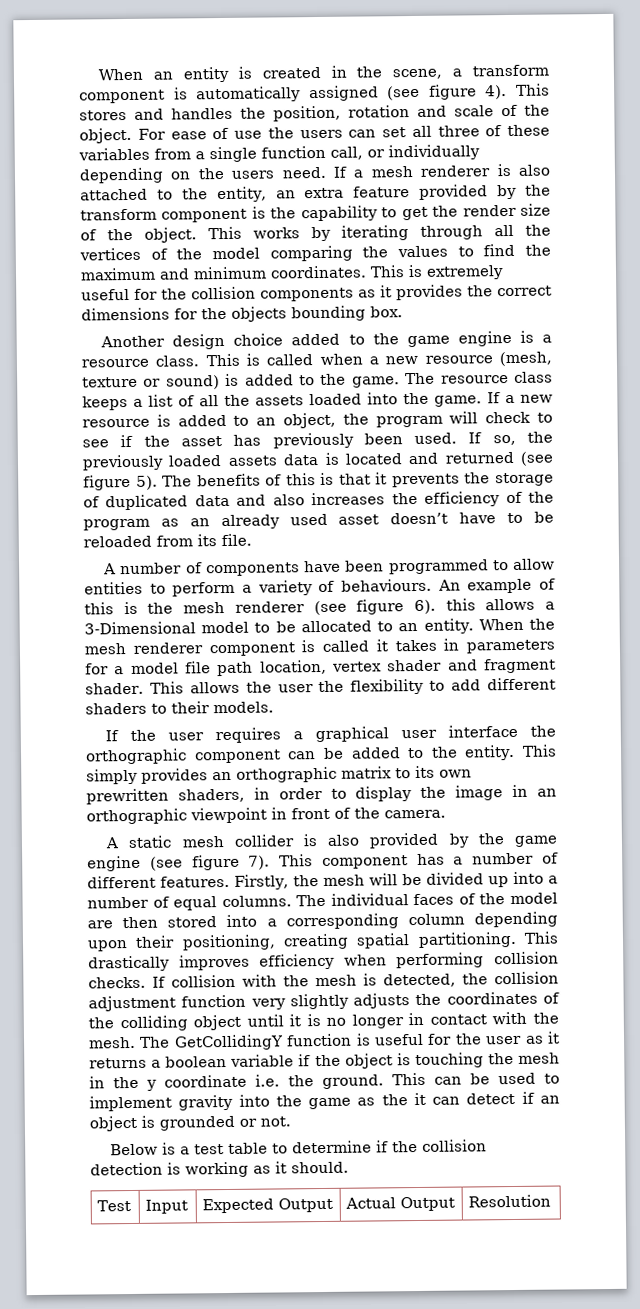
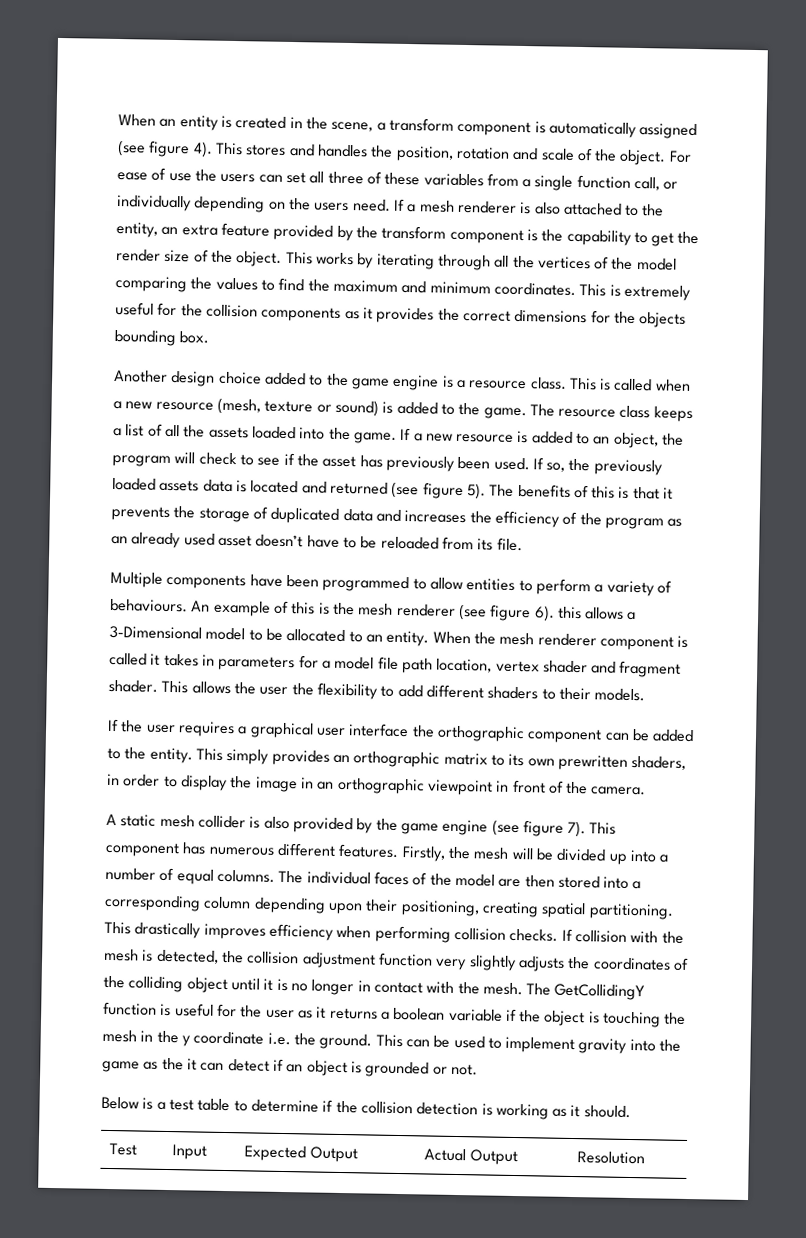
- The benefits of this is that it prevents the storage of duplicated data and also increases the efficiency of the program as an already used asset doesn’t have to be reloaded from its file.
+ The benefits of this is that it prevents the storage of duplicated data and increases the efficiency of the program as an already used asset doesn’t have to be reloaded from its file.
- A number of components have been programmed to allow entities to perform a variety of behaviours.
+ Multiple components have been programmed to allow entities to perform a variety of behaviours.
- This component has a number of different features.
+ This component has numerous different features.

